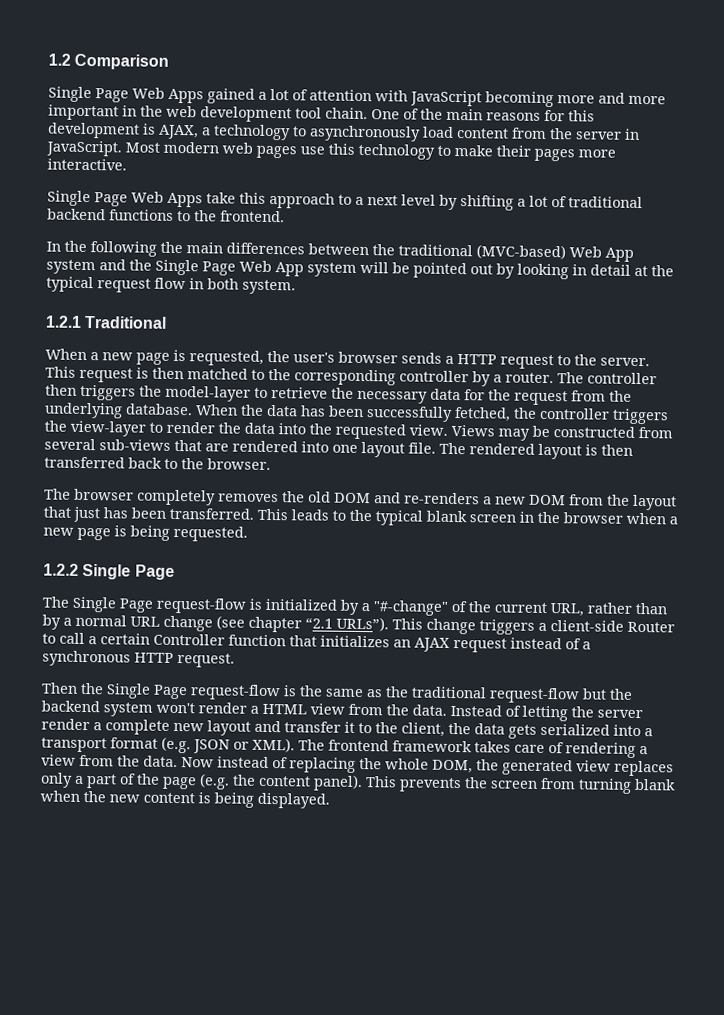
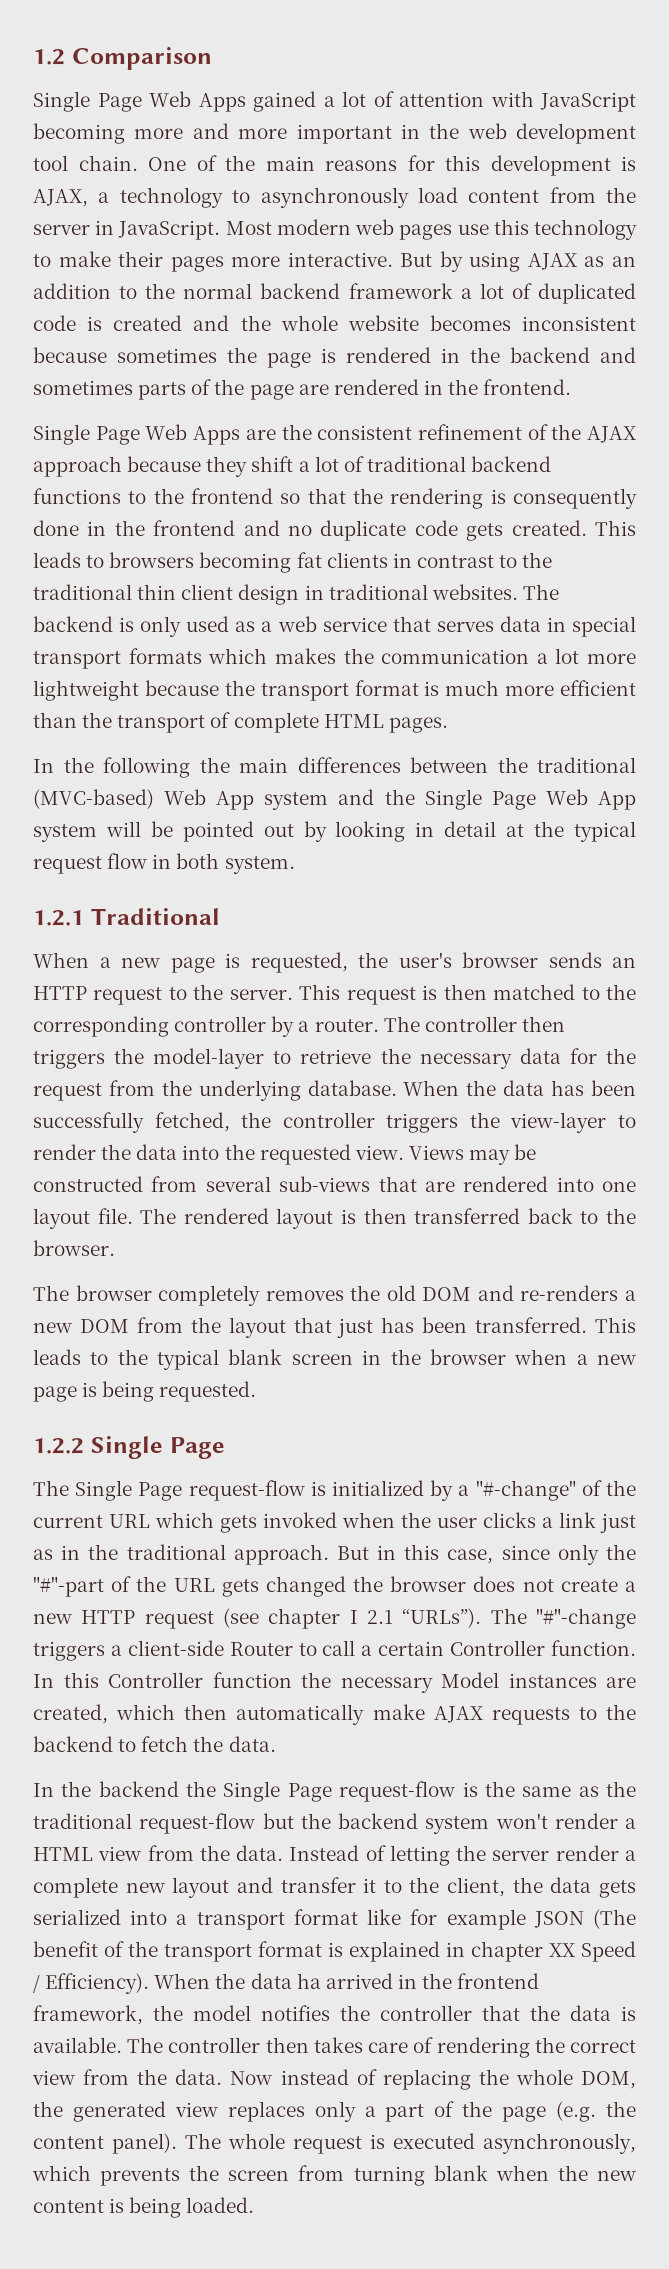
- Most modern web pages use this technology to make their pages more interactive.
- Single Page Web Apps take this approach to a next level by shifting a lot of traditional backend functions to the frontend.
+ Most modern web pages use this technology to make their pages more interactive. But by using AJAX as an addition to the normal backend framework a lot of duplicated code is created and the whole website becomes inconsistent because sometimes the page is rendered in the backend and sometimes parts of the page are rendered in the frontend.
+ Single Page Web Apps are the consistent refinement of the AJAX approach because they shift a lot of traditional backend functions to the frontend so that the rendering is consequently done in the frontend and no duplicate code gets created. This leads to browsers becoming fat clients in contrast to the traditional thin client design in traditional websites. The backend is only used as a web service that serves data in special transport formats which makes the communication a lot more lightweight because the transport format is much more efficient than the transport of complete HTML pages.
- When a new page is requested, the user's browser sends a HTTP request to the server.
+ When a new page is requested, the user's browser sends an HTTP request to the server.
- The Single Page request-flow is initialized by a "#-change" of the current URL, rather than by a normal URL change (see chapter “2.1 URLs”). This change triggers a client-side Router to call a certain Controller function that initializes an AJAX request instead of a synchronous HTTP request.
- Then the Single Page request-flow is the same as the traditional request-flow but the backend system won't render a HTML view from the data.
+ The Single Page request-flow is initialized by a "#-change" of the current URL which gets invoked when the user clicks a link just as in the traditional approach. But in this case, since only the "#"-part of the URL gets changed the browser does not create a new HTTP request (see chapter I 2.1 “URLs”). The "#"-change triggers a client-side Router to call a certain Controller function. In this Controller function the necessary Model instances are created, which then automatically make AJAX requests to the backend to fetch the data.
+ In the backend the Single Page request-flow is the same as the traditional request-flow but the backend system won't render a HTML view from the data.
- Instead of letting the server render a complete new layout and transfer it to the client, the data gets serialized into a transport format (e.g. JSON or XML). The frontend framework takes care of rendering a view from the data.
+ Instead of letting the server render a complete new layout and transfer it to the client, the data gets serialized into a transport format like for example JSON (The benefit of the transport format is explained in chapter XX Speed / Efficiency). When the data ha arrived in the frontend framework, the model notifies the controller that the data is available. The controller then takes care of rendering the correct view from the data.
- This prevents the screen from turning blank when the new content is being displayed.
+ The whole request is executed asynchronously, which prevents the screen from turning blank when the new content is being loaded.

